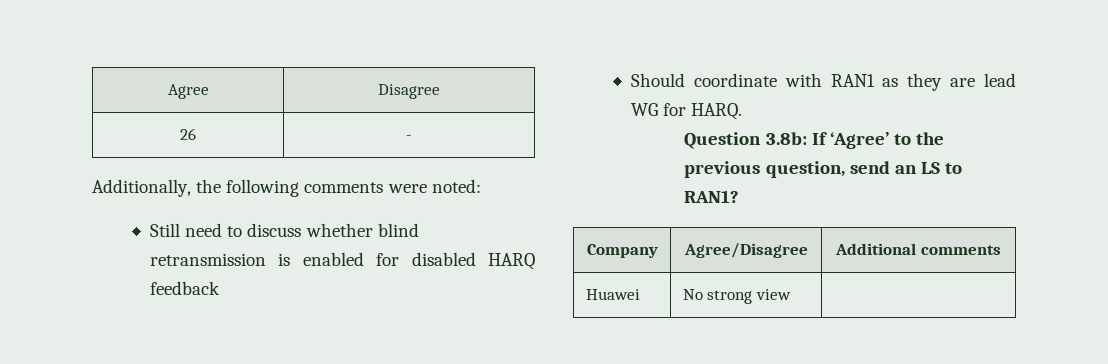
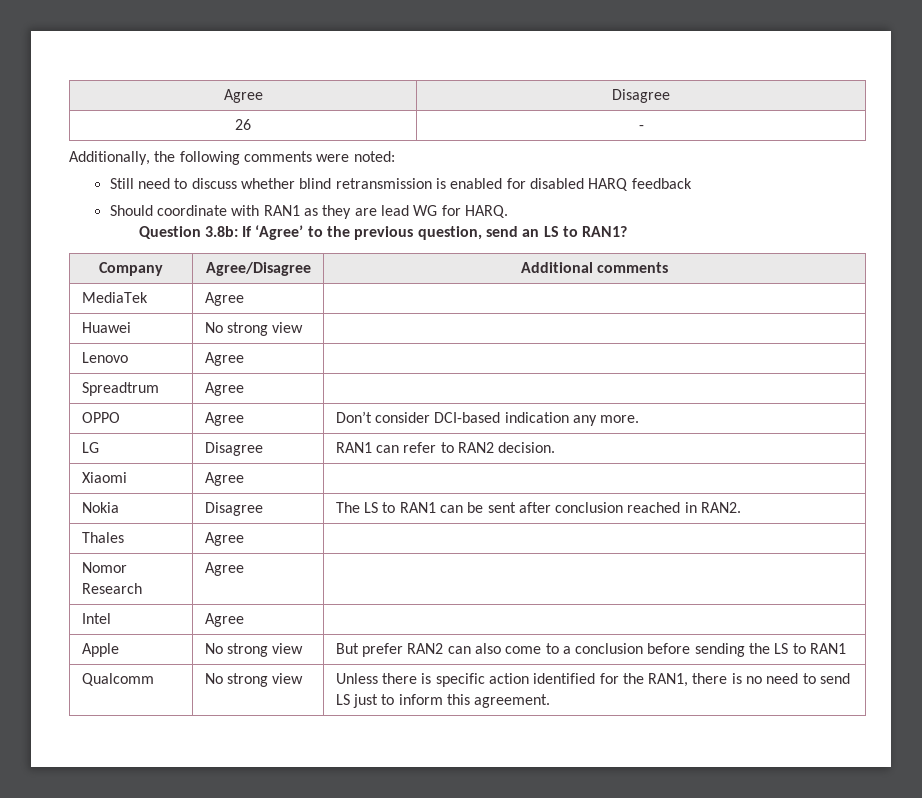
+ MediaTek | Agree |
+ Lenovo | Agree |
+ Spreadtrum | Agree |
+ OPPO | Agree | Don’t consider DCI-based indication any more.
+ LG | Disagree | RAN1 can refer to RAN2 decision.
+ Xiaomi | Agree |
+ Nokia | Disagree | The LS to RAN1 can be sent after conclusion reached in RAN2.
+ Thales | Agree |
+ Nomor Research | Agree |
+ Intel | Agree |
+ Apple | No strong view | But prefer RAN2 can also come to a conclusion before sending the LS to RAN1
+ Qualcomm | No strong view | Unless there is specific action identified for the RAN1, there is no need to send LS just to inform this agreement.

